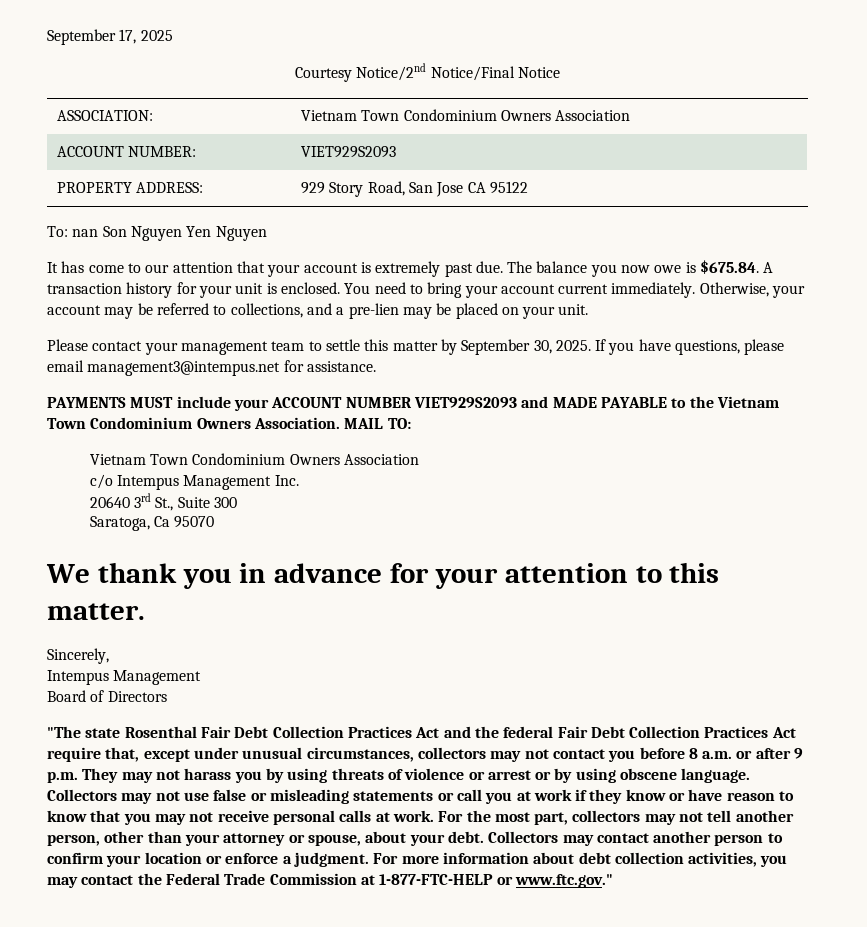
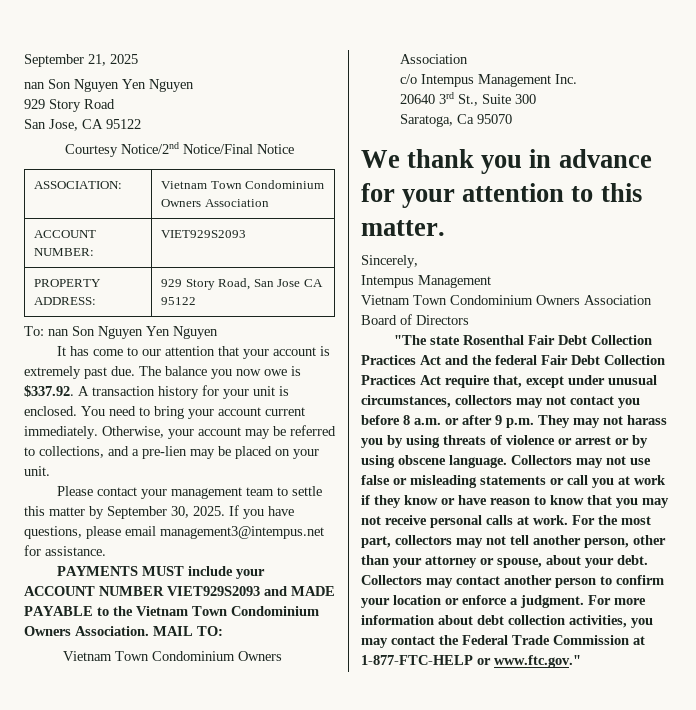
- September 17, 2025
+ September 21, 2025
+ nan Son Nguyen Yen Nguyen
+ 929 Story Road
+ San Jose, CA 95122
- The balance you now owe is $675.84. A transaction history for your unit is enclosed.
+ The balance you now owe is $337.92. A transaction history for your unit is enclosed.
- Board of Directors
+ Vietnam Town Condominium Owners Association Board of Directors

